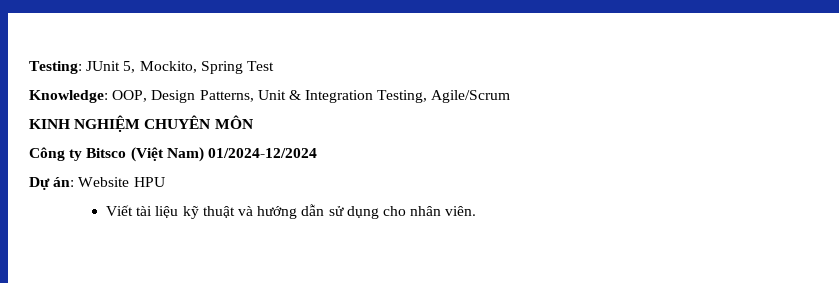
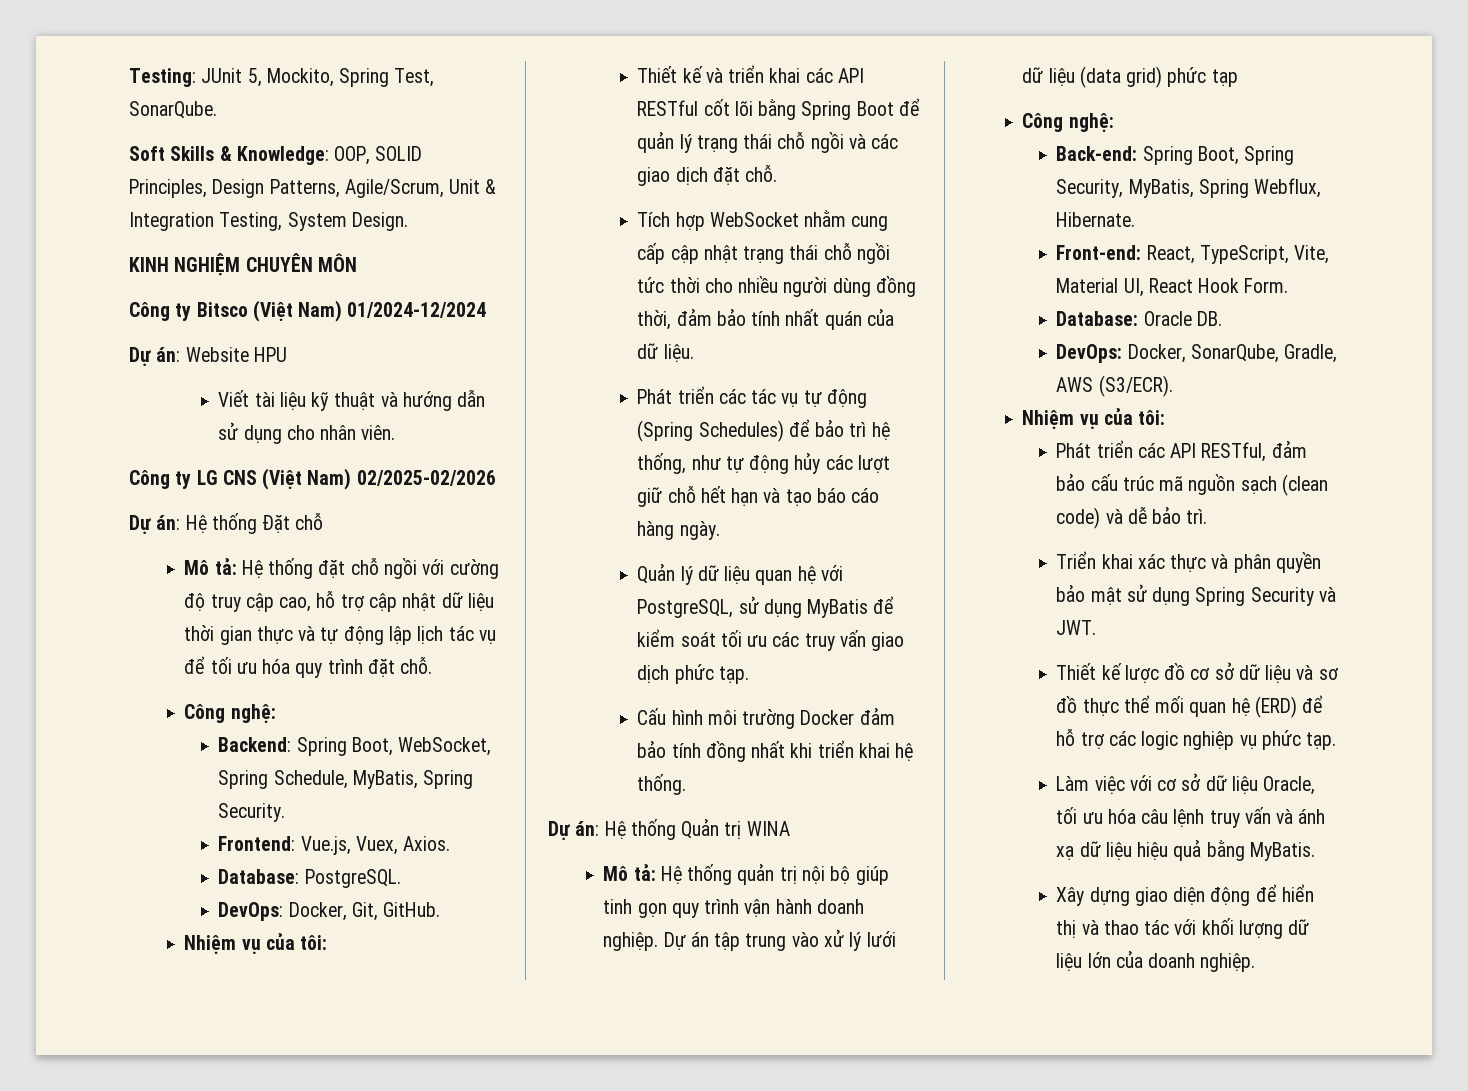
- Testing: JUnit 5, Mockito, Spring Test
- Knowledge: OOP, Design Patterns, Unit & Integration Testing, Agile/Scrum
+ Testing: JUnit 5, Mockito, Spring Test, SonarQube.
+ Soft Skills & Knowledge: OOP, SOLID Principles, Design Patterns, Agile/Scrum, Unit & Integration Testing, System Design.
+ Công ty LG CNS (Việt Nam) 02/2025-02/2026
+ Dự án: Hệ thống Đặt chỗ
+ Mô tả: Hệ thống đặt chỗ ngồi với cường độ truy cập cao, hỗ trợ cập nhật dữ liệu thời gian thực và tự động lập lịch tác vụ để tối ưu hóa quy trình đặt chỗ.
+ Công nghệ:
+ Backend: Spring Boot, WebSocket, Spring Schedule, MyBatis, Spring Security.
+ Frontend: Vue.js, Vuex, Axios.
+ Database: PostgreSQL.
+ DevOps: Docker, Git, GitHub.
+ Nhiệm vụ của tôi:
+ Thiết kế và triển khai các API RESTful cốt lõi bằng Spring Boot để quản lý trạng thái chỗ ngồi và các giao dịch đặt chỗ.
+ Tích hợp WebSocket nhằm cung cấp cập nhật trạng thái chỗ ngồi tức thời cho nhiều người dùng đồng thời, đảm bảo tính nhất quán của dữ liệu.
+ Phát triển các tác vụ tự động (Spring Schedules) để bảo trì hệ thống, như tự động hủy các lượt giữ chỗ hết hạn và tạo báo cáo hàng ngày.
+ Quản lý dữ liệu quan hệ với PostgreSQL, sử dụng MyBatis để kiểm soát tối ưu các truy vấn giao dịch phức tạp.
+ Cấu hình môi trường Docker đảm bảo tính đồng nhất khi triển khai hệ thống.
+ Dự án: Hệ thống Quản trị WINA
+ Mô tả: Hệ thống quản trị nội bộ giúp tinh gọn quy trình vận hành doanh nghiệp. Dự án tập trung vào xử lý lưới dữ liệu (data grid) phức tạp
+ Công nghệ:
+ Back-end: Spring Boot, Spring Security, MyBatis, Spring Webflux, Hibernate.
+ Front-end: React, TypeScript, Vite, Material UI, React Hook Form.
+ Database: Oracle DB.
+ DevOps: Docker, SonarQube, Gradle, AWS (S3/ECR).
+ Nhiệm vụ của tôi:
+ Phát triển các API RESTful, đảm bảo cấu trúc mã nguồn sạch (clean code) và dễ bảo trì.
+ Triển khai xác thực và phân quyền bảo mật sử dụng Spring Security và JWT.
+ Thiết kế lược đồ cơ sở dữ liệu và sơ đồ thực thể mối quan hệ (ERD) để hỗ trợ các logic nghiệp vụ phức tạp.
+ Làm việc với cơ sở dữ liệu Oracle, tối ưu hóa câu lệnh truy vấn và ánh xạ dữ liệu hiệu quả bằng MyBatis.
+ Xây dựng giao diện động để hiển thị và thao tác với khối lượng dữ liệu lớn của doanh nghiệp.

